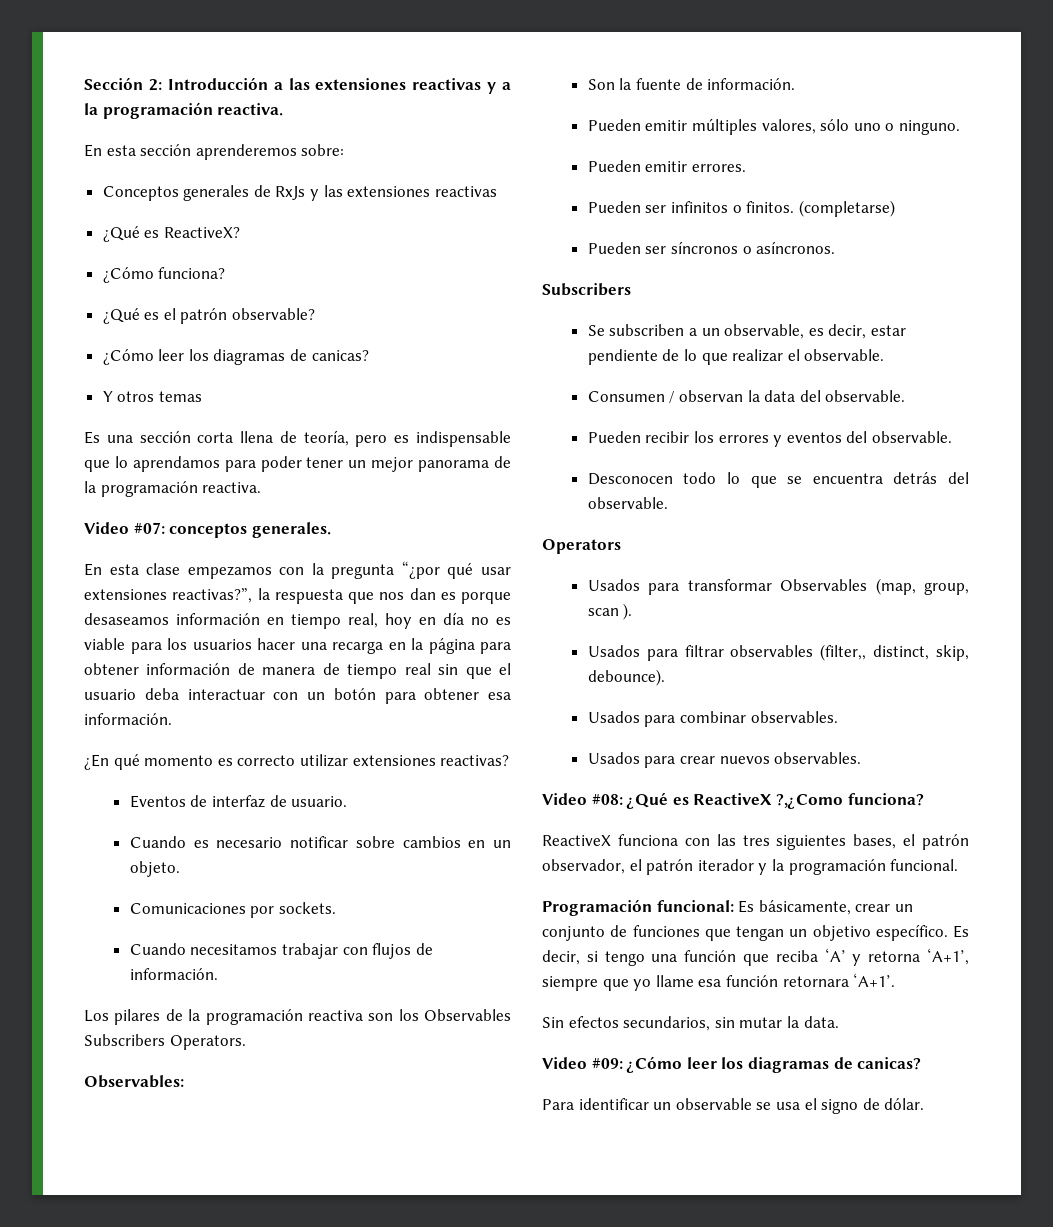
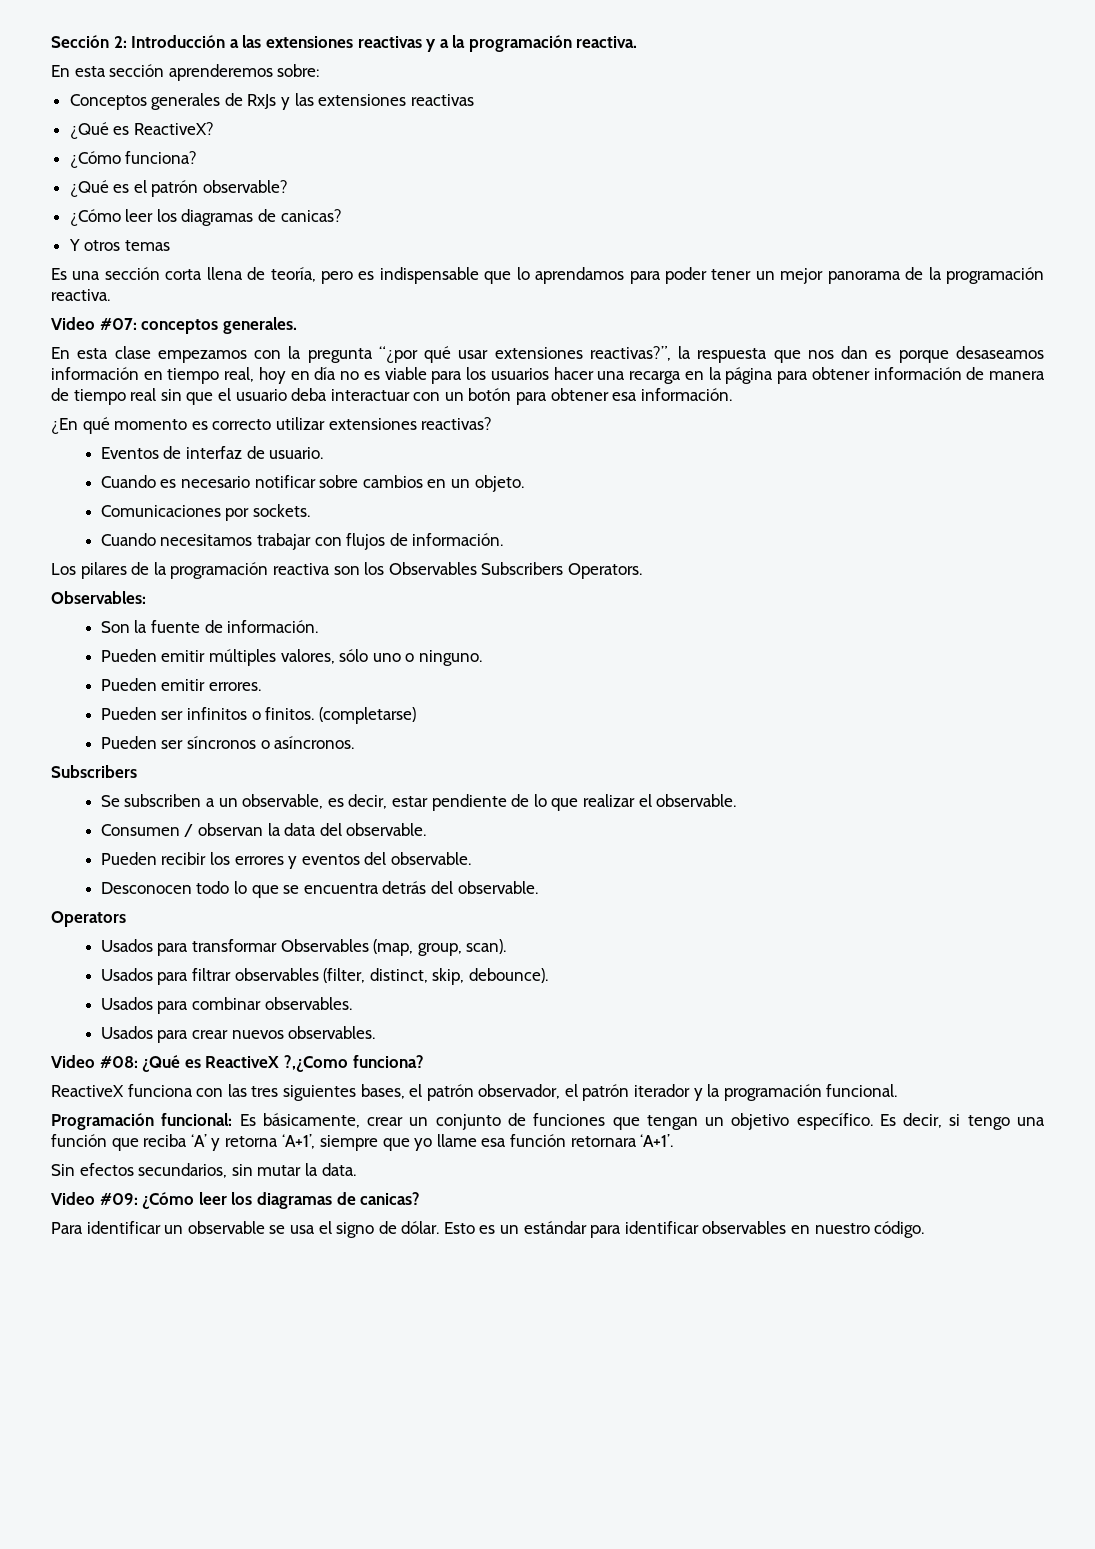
- Usados para transformar Observables (map, group, scan ).
+ Usados para transformar Observables (map, group, scan).
- Usados para filtrar observables (filter,, distinct, skip, debounce).
+ Usados para filtrar observables (filter, distinct, skip, debounce).
+ Esto es un estándar para identificar observables en nuestro código.

